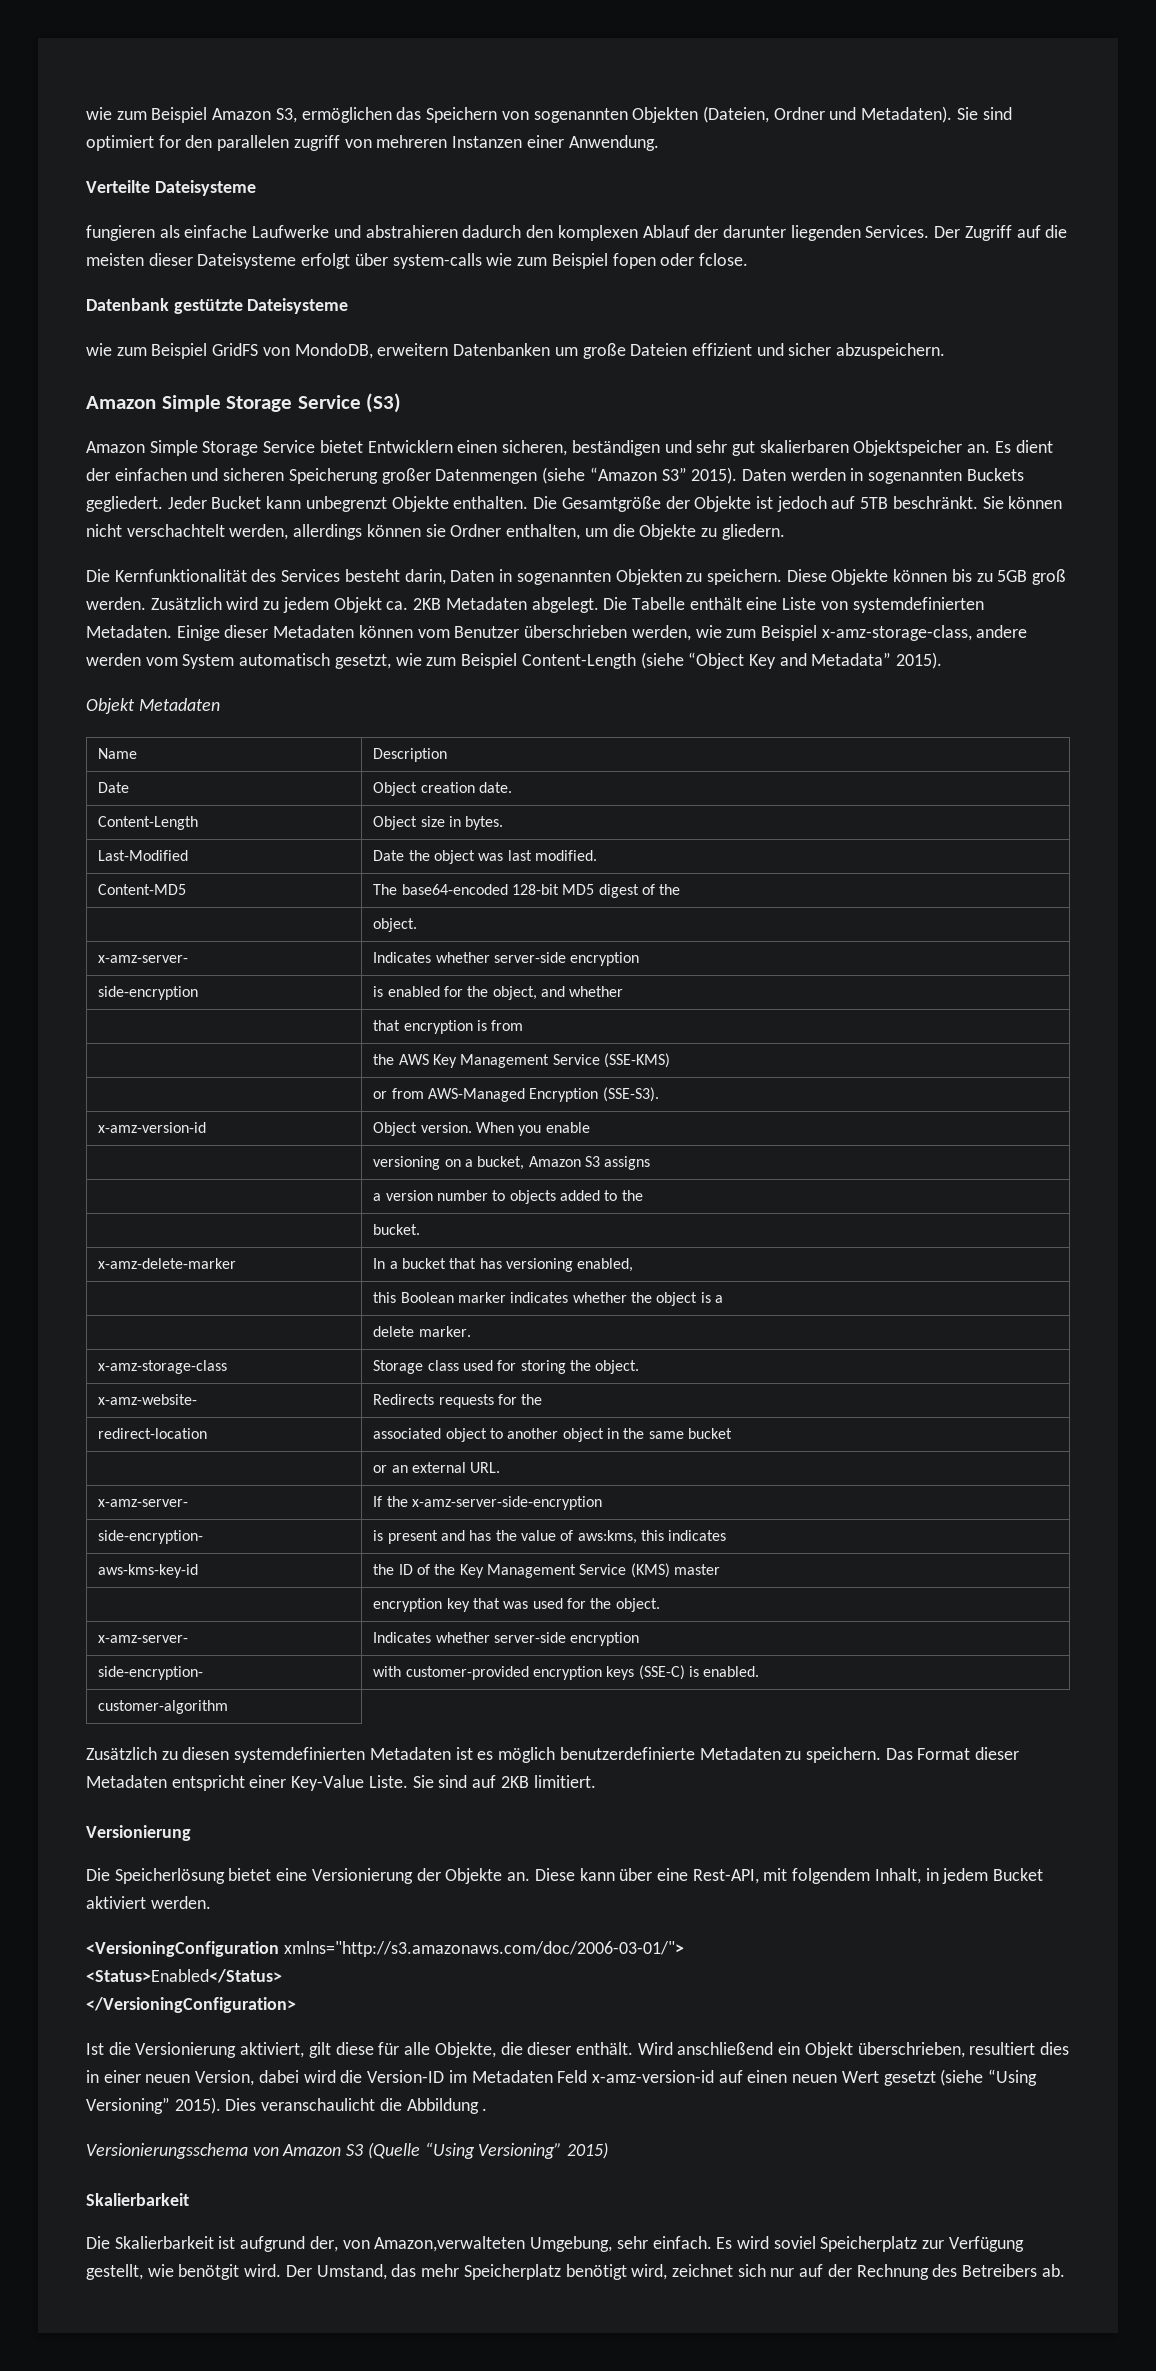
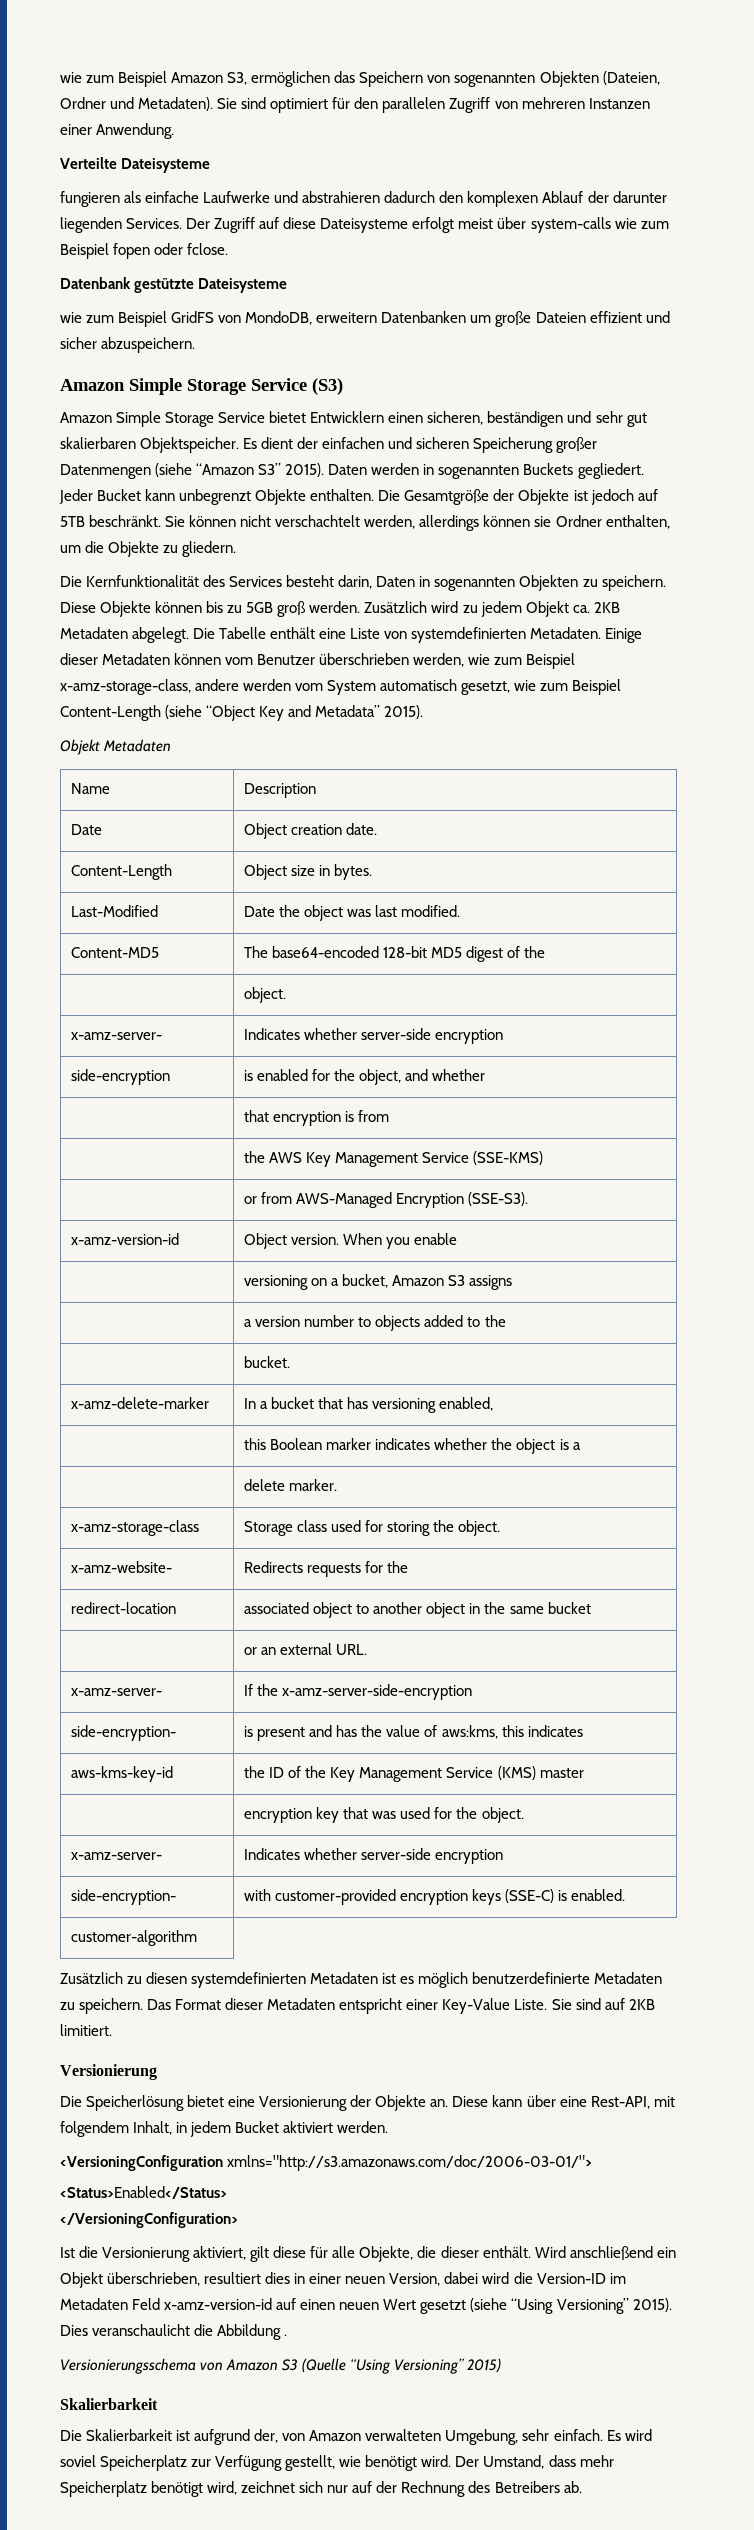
- Sie sind optimiert for den parallelen zugriff von mehreren Instanzen einer Anwendung.
+ Sie sind optimiert für den parallelen Zugriff von mehreren Instanzen einer Anwendung.
- Der Zugriff auf die meisten dieser Dateisysteme erfolgt über system-calls wie zum Beispiel fopen oder fclose.
+ Der Zugriff auf diese Dateisysteme erfolgt meist über system-calls wie zum Beispiel fopen oder fclose.
- Amazon Simple Storage Service bietet Entwicklern einen sicheren, beständigen und sehr gut skalierbaren Objektspeicher an.
+ Amazon Simple Storage Service bietet Entwicklern einen sicheren, beständigen und sehr gut skalierbaren Objektspeicher.
- Die Skalierbarkeit ist aufgrund der, von Amazon,verwalteten Umgebung, sehr einfach.
+ Die Skalierbarkeit ist aufgrund der, von Amazon verwalteten Umgebung, sehr einfach.
- Es wird soviel Speicherplatz zur Verfügung gestellt, wie benötgit wird.
+ Es wird soviel Speicherplatz zur Verfügung gestellt, wie benötigt wird.
- Der Umstand, das mehr Speicherplatz benötigt wird, zeichnet sich nur auf der Rechnung des Betreibers ab.
+ Der Umstand, dass mehr Speicherplatz benötigt wird, zeichnet sich nur auf der Rechnung des Betreibers ab.

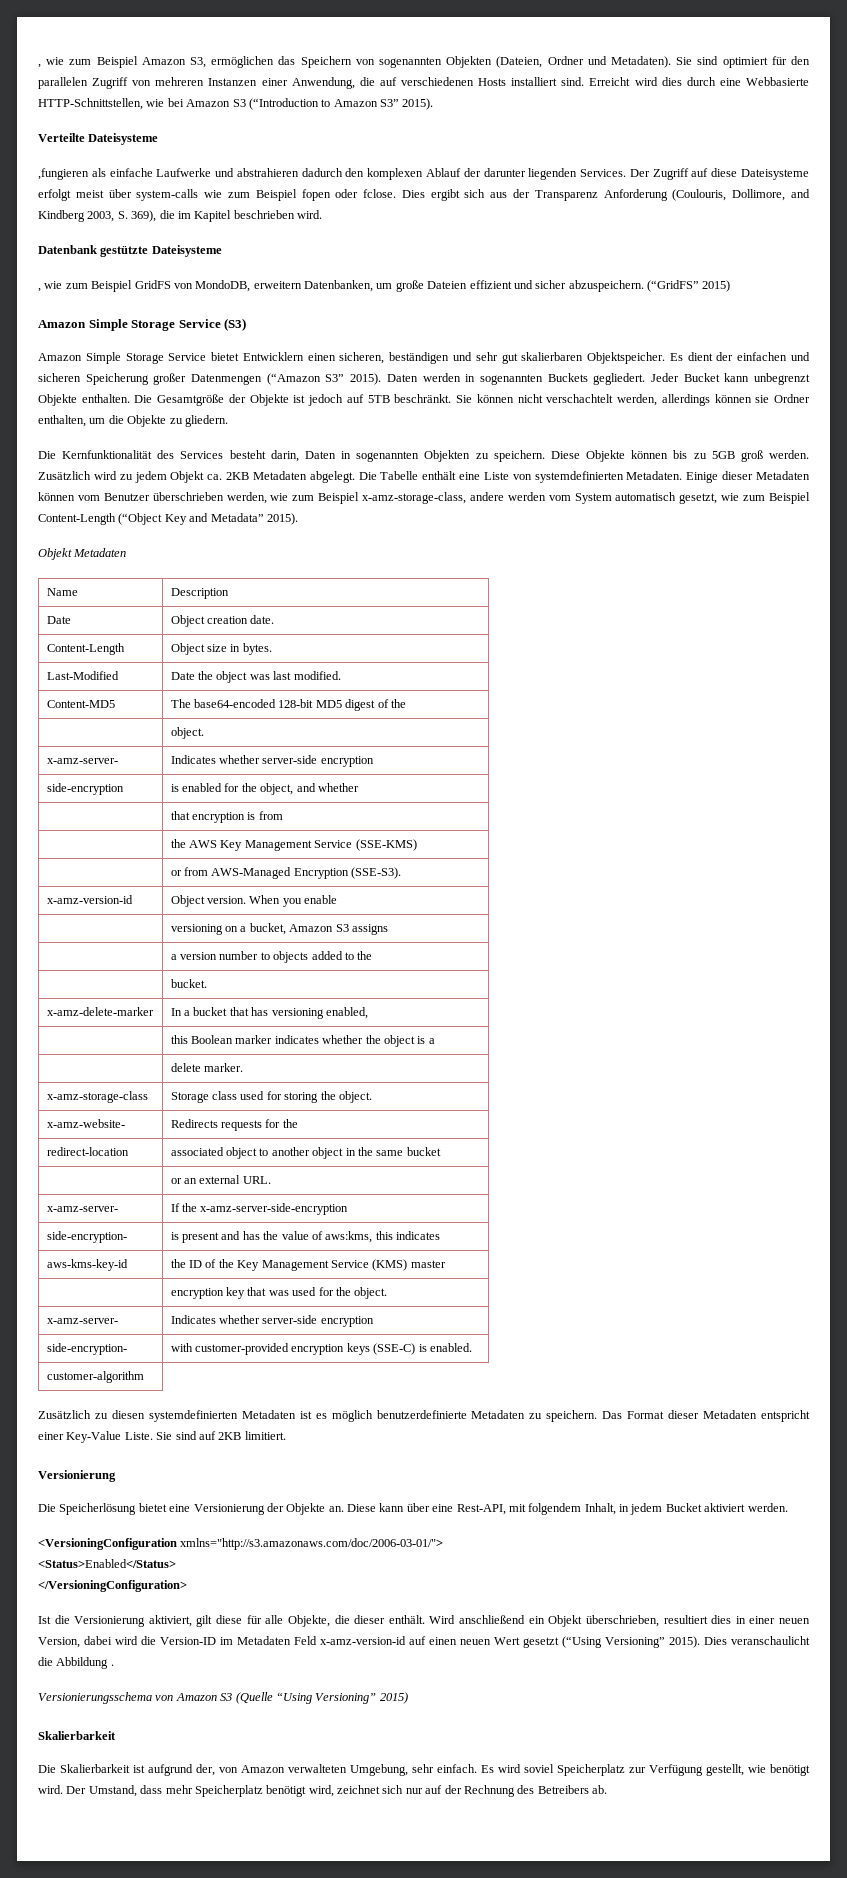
- wie zum Beispiel Amazon S3, ermöglichen das Speichern von sogenannten Objekten (Dateien, Ordner und Metadaten).
+ , wie zum Beispiel Amazon S3, ermöglichen das Speichern von sogenannten Objekten (Dateien, Ordner und Metadaten).
- Sie sind optimiert für den parallelen Zugriff von mehreren Instanzen einer Anwendung.
+ Sie sind optimiert für den parallelen Zugriff von mehreren Instanzen einer Anwendung, die auf verschiedenen Hosts installiert sind. Erreicht wird dies durch eine Webbasierte HTTP-Schnittstellen, wie bei Amazon S3 (“Introduction to Amazon S3” 2015).
- fungieren als einfache Laufwerke und abstrahieren dadurch den komplexen Ablauf der darunter liegenden Services.
+ ,fungieren als einfache Laufwerke und abstrahieren dadurch den komplexen Ablauf der darunter liegenden Services.
+ Dies ergibt sich aus der Transparenz Anforderung (Coulouris, Dollimore, and Kindberg 2003, S. 369), die im Kapitel beschrieben wird.
- wie zum Beispiel GridFS von MondoDB, erweitern Datenbanken um große Dateien effizient und sicher abzuspeichern.
+ , wie zum Beispiel GridFS von MondoDB, erweitern Datenbanken, um große Dateien effizient und sicher abzuspeichern. (“GridFS” 2015)
- Es dient der einfachen und sicheren Speicherung großer Datenmengen (siehe “Amazon S3” 2015).
+ Es dient der einfachen und sicheren Speicherung großer Datenmengen (“Amazon S3” 2015).
- Einige dieser Metadaten können vom Benutzer überschrieben werden, wie zum Beispiel x-amz-storage-class, andere werden vom System automatisch gesetzt, wie zum Beispiel Content-Length (siehe “Object Key and Metadata” 2015).
+ Einige dieser Metadaten können vom Benutzer überschrieben werden, wie zum Beispiel x-amz-storage-class, andere werden vom System automatisch gesetzt, wie zum Beispiel Content-Length (“Object Key and Metadata” 2015).
- Wird anschließend ein Objekt überschrieben, resultiert dies in einer neuen Version, dabei wird die Version-ID im Metadaten Feld x-amz-version-id auf einen neuen Wert gesetzt (siehe “Using Versioning” 2015).
+ Wird anschließend ein Objekt überschrieben, resultiert dies in einer neuen Version, dabei wird die Version-ID im Metadaten Feld x-amz-version-id auf einen neuen Wert gesetzt (“Using Versioning” 2015).

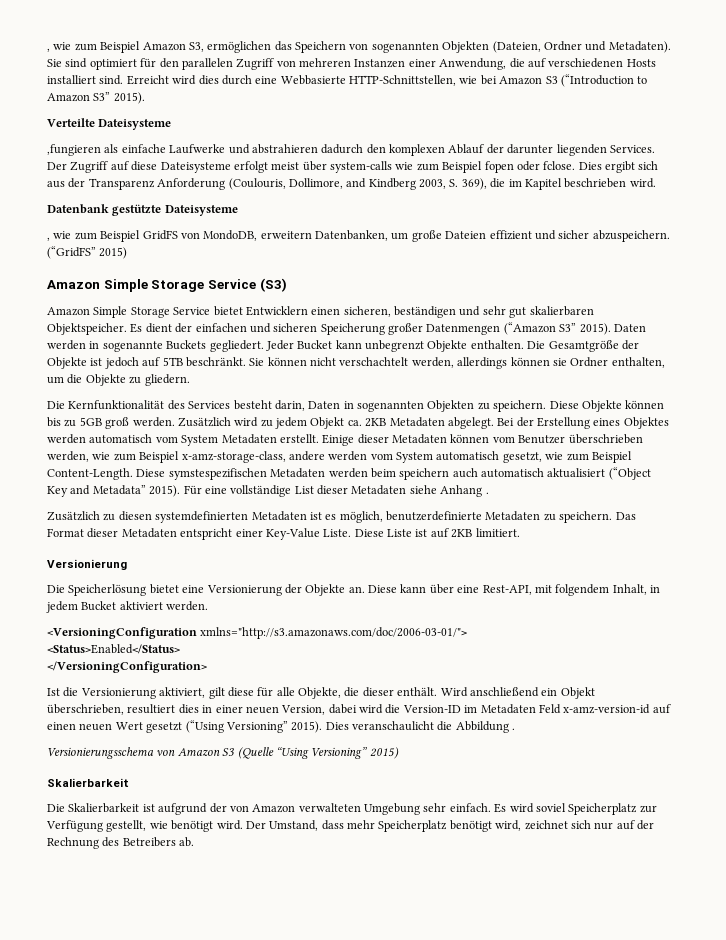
- Daten werden in sogenannten Buckets gegliedert.
+ Daten werden in sogenannte Buckets gegliedert.
- Die Tabelle enthält eine Liste von systemdefinierten Metadaten.
+ Bei der Erstellung eines Objektes werden automatisch vom System Metadaten erstellt.
- Einige dieser Metadaten können vom Benutzer überschrieben werden, wie zum Beispiel x-amz-storage-class, andere werden vom System automatisch gesetzt, wie zum Beispiel Content-Length (“Object Key and Metadata” 2015).
- Objekt Metadaten
- Name | Description
- Date | Object creation date.
- Content-Length | Object size in bytes.
- Last-Modified | Date the object was last modified.
- Content-MD5 | The base64-encoded 128-bit MD5 digest of the
- | object.
- x-amz-server- | Indicates whether server-side encryption
- side-encryption | is enabled for the object, and whether
- | that encryption is from
- | the AWS Key Management Service (SSE-KMS)
- | or from AWS-Managed Encryption (SSE-S3).
- x-amz-version-id | Object version. When you enable
- | versioning on a bucket, Amazon S3 assigns
- | a version number to objects added to the
- | bucket.
- x-amz-delete-marker | In a bucket that has versioning enabled,
- | this Boolean marker indicates whether the object is a
- | delete marker.
- x-amz-storage-class | Storage class used for storing the object.
- x-amz-website- | Redirects requests for the
- redirect-location | associated object to another object in the same bucket
- | or an external URL.
- x-amz-server- | If the x-amz-server-side-encryption
- side-encryption- | is present and has the value of aws:kms, this indicates
- aws-kms-key-id | the ID of the Key Management Service (KMS) master
- | encryption key that was used for the object.
- x-amz-server- | Indicates whether server-side encryption
- side-encryption- | with customer-provided encryption keys (SSE-C) is enabled.
- customer-algorithm
+ Einige dieser Metadaten können vom Benutzer überschrieben werden, wie zum Beispiel x-amz-storage-class, andere werden vom System automatisch gesetzt, wie zum Beispiel Content-Length. Diese symstespezifischen Metadaten werden beim speichern auch automatisch aktualisiert (“Object Key and Metadata” 2015). Für eine vollständige List dieser Metadaten siehe Anhang .
- Zusätzlich zu diesen systemdefinierten Metadaten ist es möglich benutzerdefinierte Metadaten zu speichern.
+ Zusätzlich zu diesen systemdefinierten Metadaten ist es möglich, benutzerdefinierte Metadaten zu speichern.
- Sie sind auf 2KB limitiert.
+ Diese Liste ist auf 2KB limitiert.
- Die Skalierbarkeit ist aufgrund der, von Amazon verwalteten Umgebung, sehr einfach.
+ Die Skalierbarkeit ist aufgrund der von Amazon verwalteten Umgebung sehr einfach.

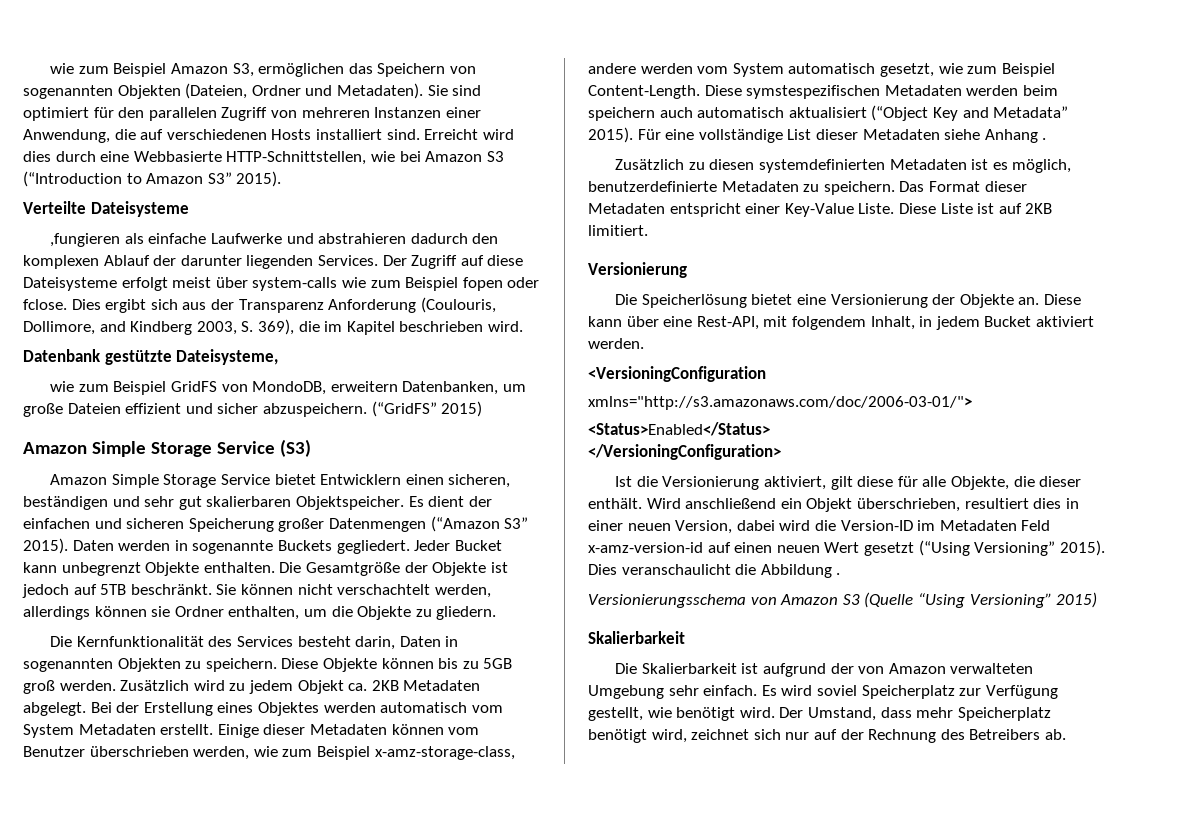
- , wie zum Beispiel Amazon S3, ermöglichen das Speichern von sogenannten Objekten (Dateien, Ordner und Metadaten).
+ wie zum Beispiel Amazon S3, ermöglichen das Speichern von sogenannten Objekten (Dateien, Ordner und Metadaten).
- Datenbank gestützte Dateisysteme
- , wie zum Beispiel GridFS von MondoDB, erweitern Datenbanken, um große Dateien effizient und sicher abzuspeichern.
+ Datenbank gestützte Dateisysteme,
+ wie zum Beispiel GridFS von MondoDB, erweitern Datenbanken, um große Dateien effizient und sicher abzuspeichern.
- <VersioningConfiguration xmlns="http://s3.amazonaws.com/doc/2006-03-01/">
+ <VersioningConfiguration
+ xmlns="http://s3.amazonaws.com/doc/2006-03-01/">

